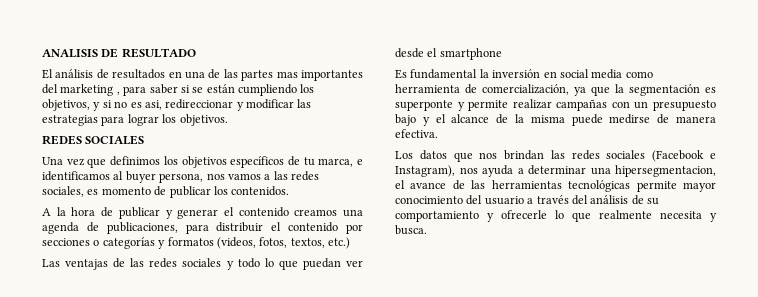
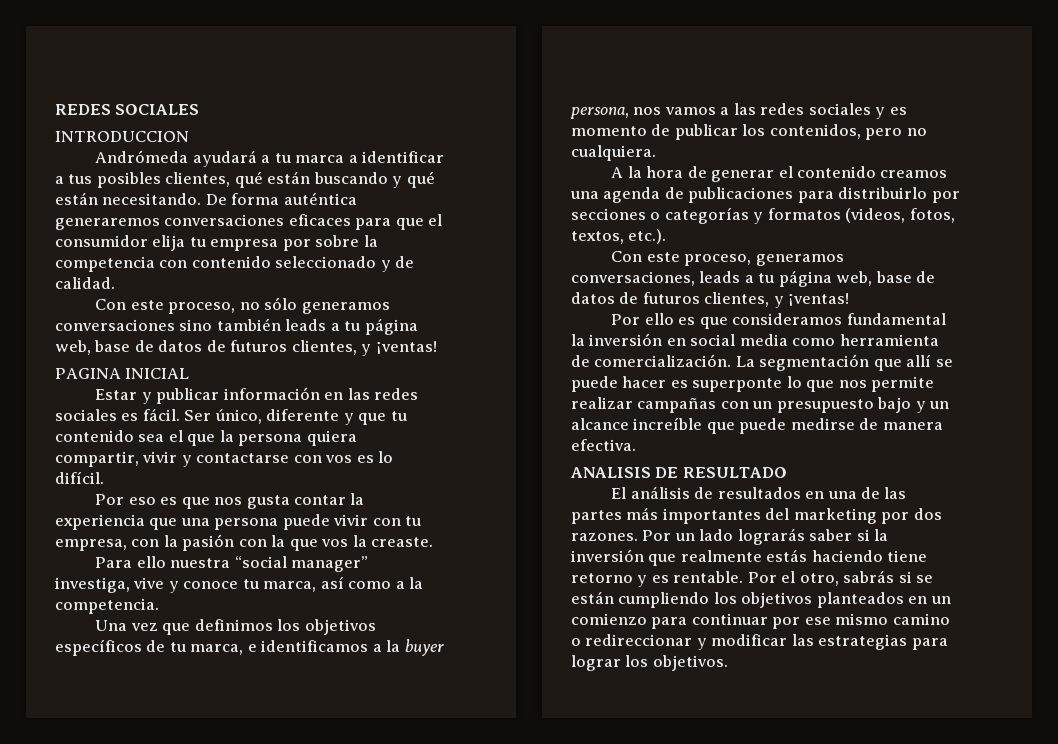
+ REDES SOCIALES
+ INTRODUCCION
+ Andrómeda ayudará a tu marca a identificar a tus posibles clientes, qué están buscando y qué están necesitando. De forma auténtica generaremos conversaciones eficaces para que el consumidor elija tu empresa por sobre la competencia con contenido seleccionado y de calidad.
+ Con este proceso, no sólo generamos conversaciones sino también leads a tu página web, base de datos de futuros clientes, y ¡ventas!
+ PAGINA INICIAL
+ Estar y publicar información en las redes sociales es fácil. Ser único, diferente y que tu contenido sea el que la persona quiera compartir, vivir y contactarse con vos es lo difícil.
+ Por eso es que nos gusta contar la experiencia que una persona puede vivir con tu empresa, con la pasión con la que vos la creaste.
+ Para ello nuestra “social manager” investiga, vive y conoce tu marca, así como a la competencia.
+ Una vez que definimos los objetivos específicos de tu marca, e identificamos a la buyer persona, nos vamos a las redes sociales y es momento de publicar los contenidos, pero no cualquiera.
+ A la hora de generar el contenido creamos una agenda de publicaciones para distribuirlo por secciones o categorías y formatos (videos, fotos, textos, etc.).
+ Con este proceso, generamos conversaciones, leads a tu página web, base de datos de futuros clientes, y ¡ventas!
+ Por ello es que consideramos fundamental la inversión en social media como herramienta de comercialización. La segmentación que allí se puede hacer es superponte lo que nos permite realizar campañas con un presupuesto bajo y un alcance increíble que puede medirse de manera efectiva.
- El análisis de resultados en una de las partes mas importantes del marketing , para saber si se están cumpliendo los objetivos, y si no es asi, redireccionar y modificar las estrategias para lograr los objetivos.
+ El análisis de resultados en una de las partes más importantes del marketing por dos razones. Por un lado lograrás saber si la inversión que realmente estás haciendo tiene retorno y es rentable. Por el otro, sabrás si se están cumpliendo los objetivos planteados en un comienzo para continuar por ese mismo camino o redireccionar y modificar las estrategias para lograr los objetivos.
- REDES SOCIALES
- Una vez que definimos los objetivos específicos de tu marca, e identificamos al buyer persona, nos vamos a las redes sociales, es momento de publicar los contenidos.
- A la hora de publicar y generar el contenido creamos una agenda de publicaciones, para distribuir el contenido por secciones o categorías y formatos (videos, fotos, textos, etc.)
- Las ventajas de las redes sociales y todo lo que puedan ver desde el smartphone
- Es fundamental la inversión en social media como herramienta de comercialización, ya que la segmentación es superponte y permite realizar campañas con un presupuesto bajo y el alcance de la misma puede medirse de manera efectiva.
- Los datos que nos brindan las redes sociales (Facebook e Instagram), nos ayuda a determinar una hipersegmentacion, el avance de las herramientas tecnológicas permite mayor conocimiento del usuario a través del análisis de su comportamiento y ofrecerle lo que realmente necesita y busca.

